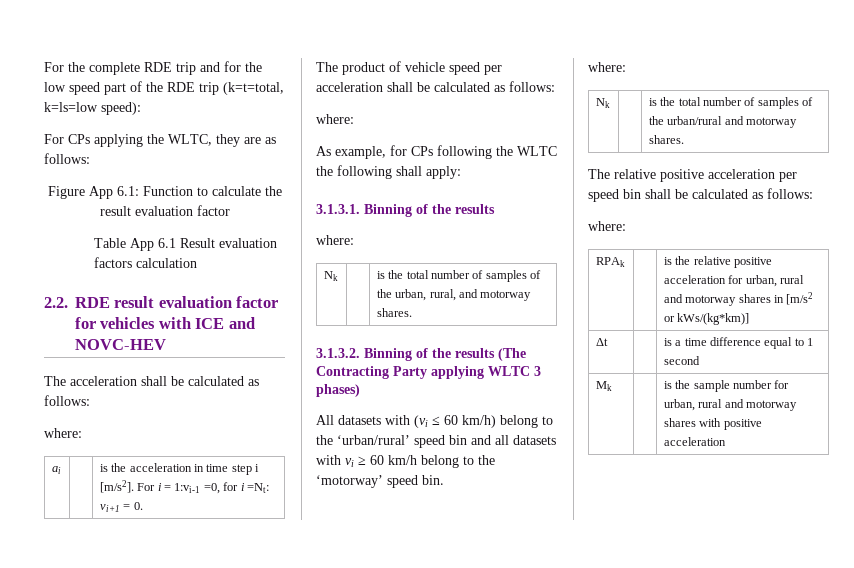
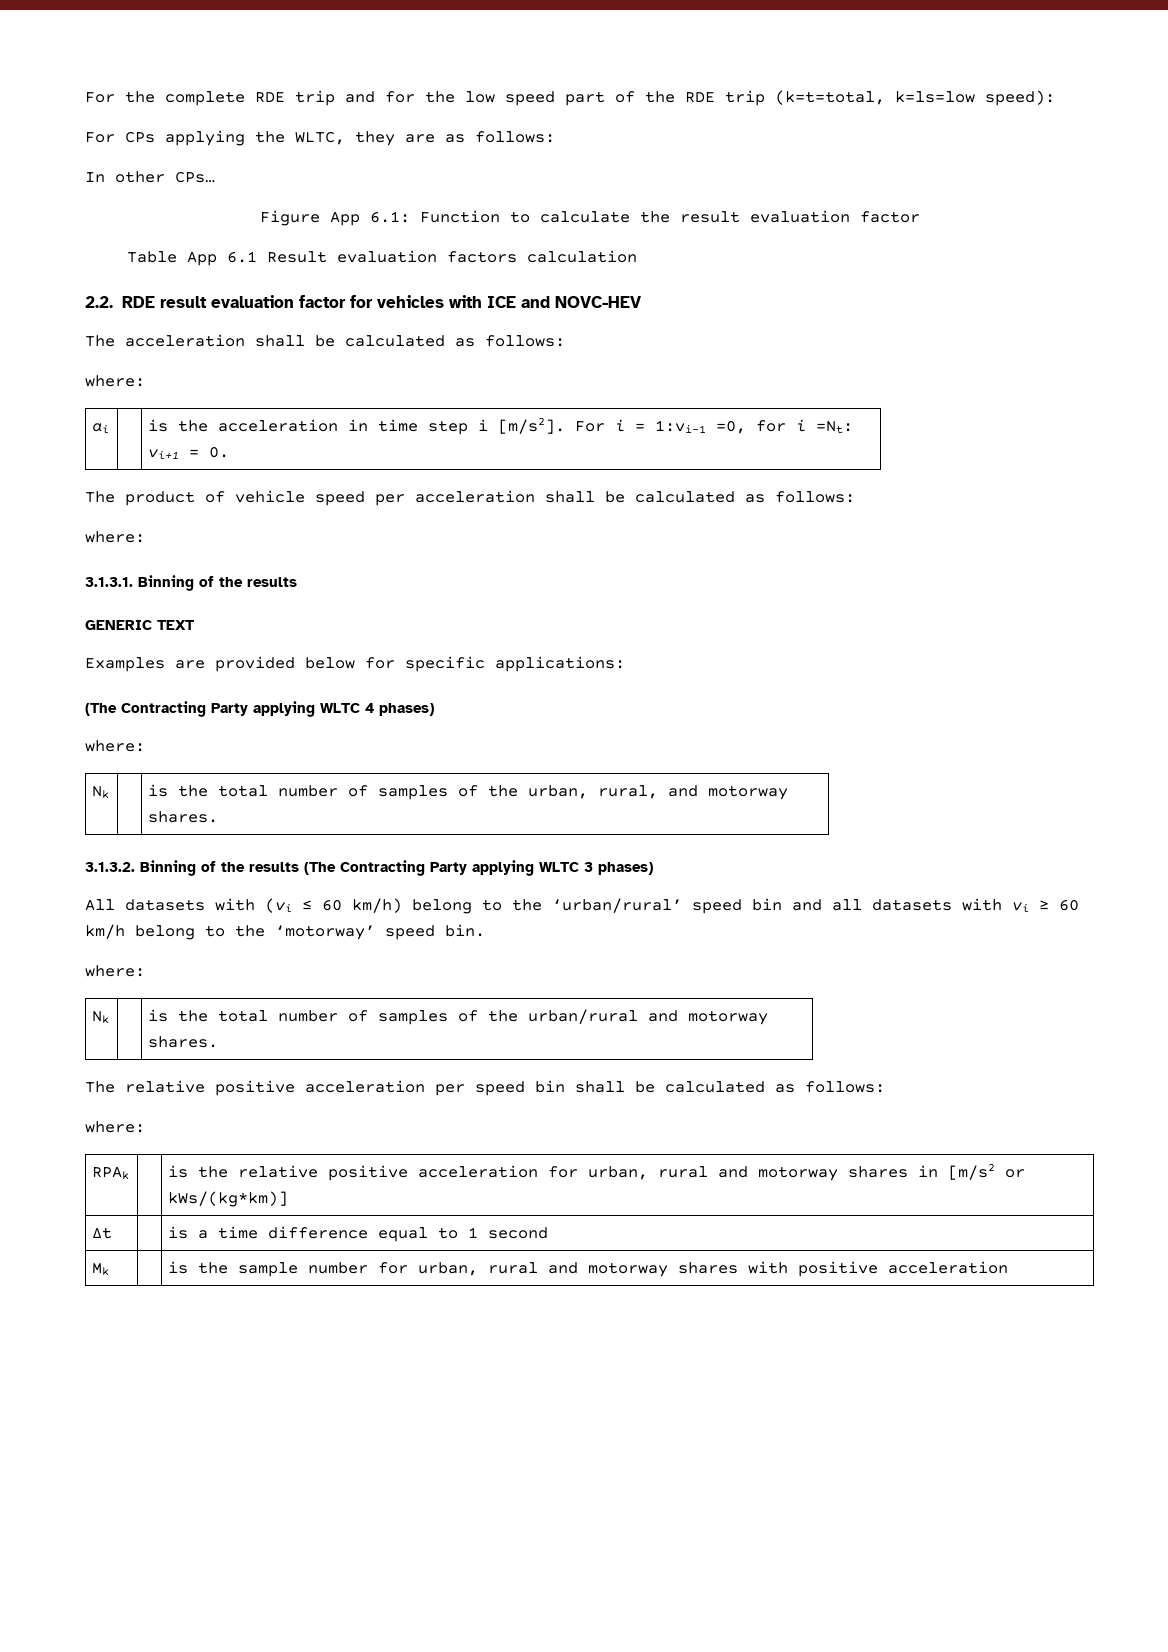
+ In other CPs…
- As example, for CPs following the WLTC the following shall apply:
+ GENERIC TEXT
+ Examples are provided below for specific applications:
+ (The Contracting Party applying WLTC 4 phases)

